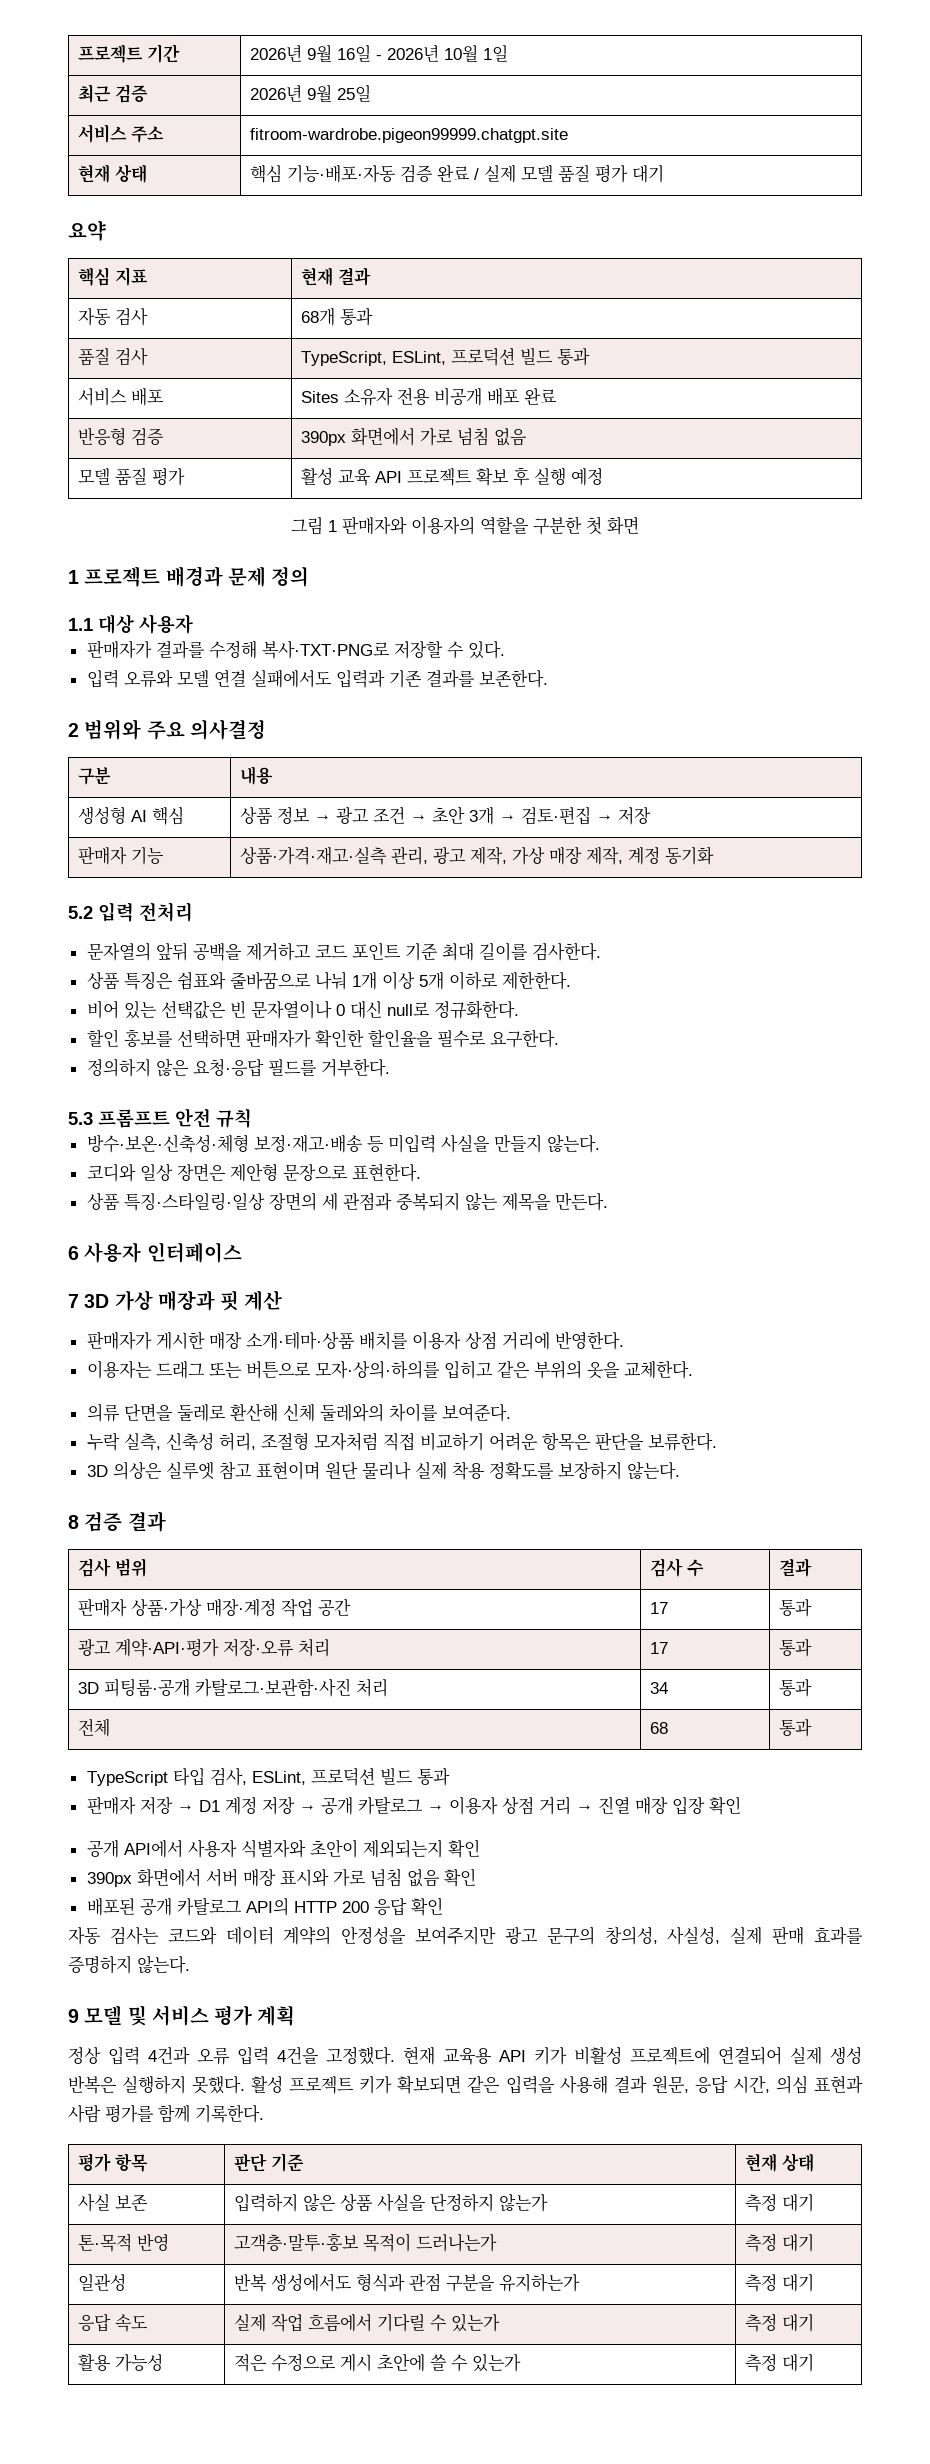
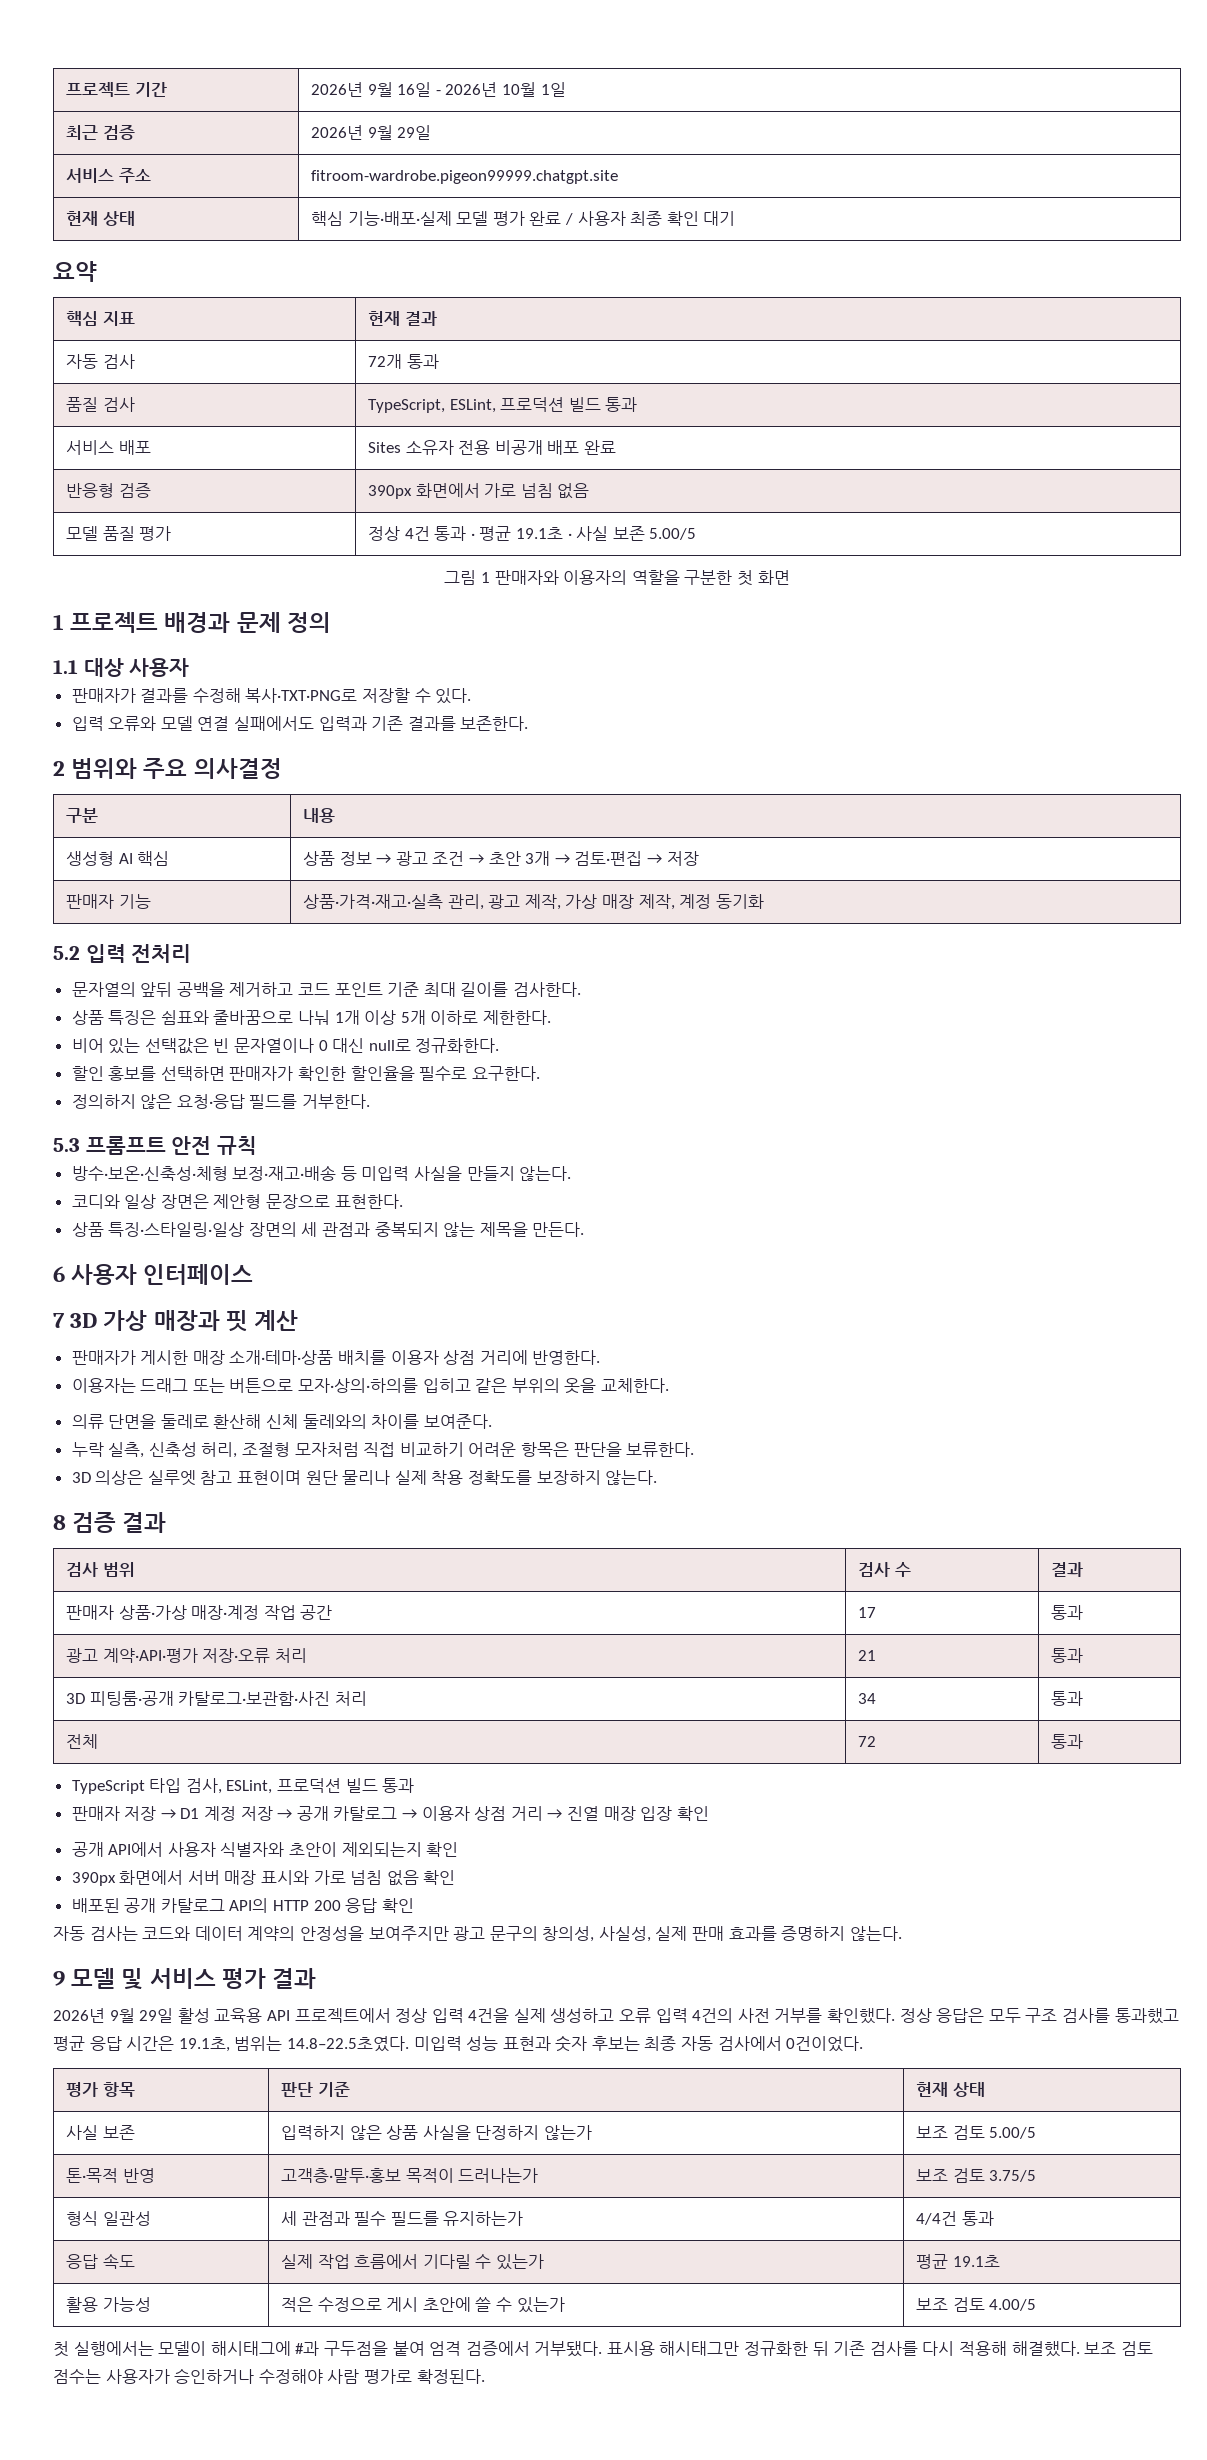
- 최근 검증 | 2026년 9월 25일
+ 최근 검증 | 2026년 9월 29일
- 현재 상태 | 핵심 기능·배포·자동 검증 완료 / 실제 모델 품질 평가 대기
+ 현재 상태 | 핵심 기능·배포·실제 모델 평가 완료 / 사용자 최종 확인 대기
- 자동 검사 | 68개 통과
+ 자동 검사 | 72개 통과
- 모델 품질 평가 | 활성 교육 API 프로젝트 확보 후 실행 예정
+ 모델 품질 평가 | 정상 4건 통과 · 평균 19.1초 · 사실 보존 5.00/5
- 광고 계약·API·평가 저장·오류 처리 | 17 | 통과
+ 광고 계약·API·평가 저장·오류 처리 | 21 | 통과
- 전체 | 68 | 통과
+ 전체 | 72 | 통과
- 9 모델 및 서비스 평가 계획
- 정상 입력 4건과 오류 입력 4건을 고정했다. 현재 교육용 API 키가 비활성 프로젝트에 연결되어 실제 생성 반복은 실행하지 못했다. 활성 프로젝트 키가 확보되면 같은 입력을 사용해 결과 원문, 응답 시간, 의심 표현과 사람 평가를 함께 기록한다.
+ 9 모델 및 서비스 평가 결과
+ 2026년 9월 29일 활성 교육용 API 프로젝트에서 정상 입력 4건을 실제 생성하고 오류 입력 4건의 사전 거부를 확인했다. 정상 응답은 모두 구조 검사를 통과했고 평균 응답 시간은 19.1초, 범위는 14.8–22.5초였다. 미입력 성능 표현과 숫자 후보는 최종 자동 검사에서 0건이었다.
- 사실 보존 | 입력하지 않은 상품 사실을 단정하지 않는가 | 측정 대기
+ 사실 보존 | 입력하지 않은 상품 사실을 단정하지 않는가 | 보조 검토 5.00/5
- 톤·목적 반영 | 고객층·말투·홍보 목적이 드러나는가 | 측정 대기
- 일관성 | 반복 생성에서도 형식과 관점 구분을 유지하는가 | 측정 대기
+ 톤·목적 반영 | 고객층·말투·홍보 목적이 드러나는가 | 보조 검토 3.75/5
+ 형식 일관성 | 세 관점과 필수 필드를 유지하는가 | 4/4건 통과
- 응답 속도 | 실제 작업 흐름에서 기다릴 수 있는가 | 측정 대기
+ 응답 속도 | 실제 작업 흐름에서 기다릴 수 있는가 | 평균 19.1초
- 활용 가능성 | 적은 수정으로 게시 초안에 쓸 수 있는가 | 측정 대기
+ 활용 가능성 | 적은 수정으로 게시 초안에 쓸 수 있는가 | 보조 검토 4.00/5
+ 첫 실행에서는 모델이 해시태그에 #과 구두점을 붙여 엄격 검증에서 거부됐다. 표시용 해시태그만 정규화한 뒤 기존 검사를 다시 적용해 해결했다. 보조 검토 점수는 사용자가 승인하거나 수정해야 사람 평가로 확정된다.

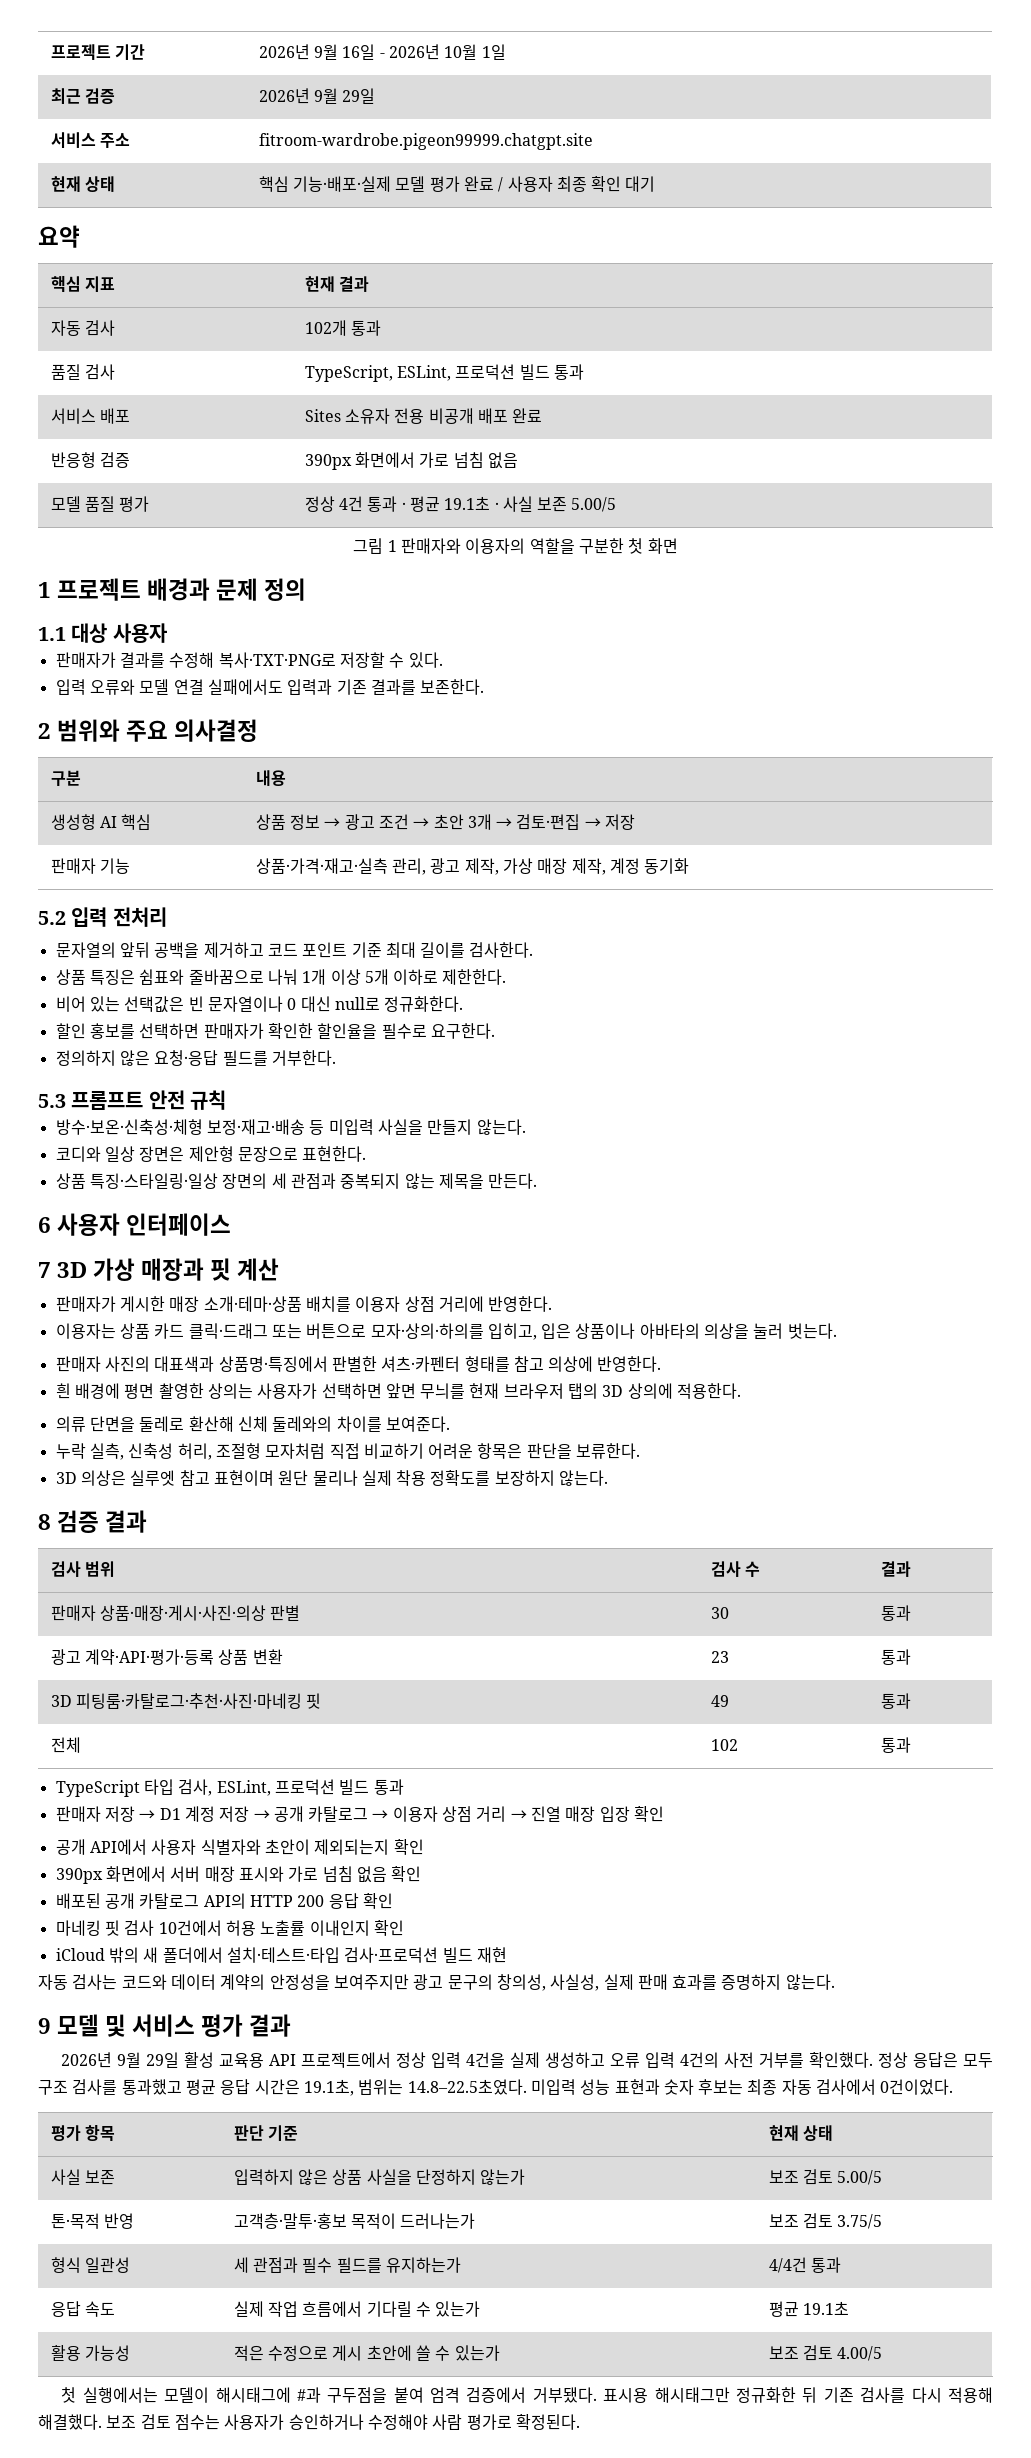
- 자동 검사 | 72개 통과
+ 자동 검사 | 102개 통과
- 이용자는 드래그 또는 버튼으로 모자·상의·하의를 입히고 같은 부위의 옷을 교체한다.
+ 이용자는 상품 카드 클릭·드래그 또는 버튼으로 모자·상의·하의를 입히고, 입은 상품이나 아바타의 의상을 눌러 벗는다.
+ 판매자 사진의 대표색과 상품명·특징에서 판별한 셔츠·카펜터 형태를 참고 의상에 반영한다.
+ 흰 배경에 평면 촬영한 상의는 사용자가 선택하면 앞면 무늬를 현재 브라우저 탭의 3D 상의에 적용한다.
- 판매자 상품·가상 매장·계정 작업 공간 | 17 | 통과
- 광고 계약·API·평가 저장·오류 처리 | 21 | 통과
- 3D 피팅룸·공개 카탈로그·보관함·사진 처리 | 34 | 통과
+ 판매자 상품·매장·게시·사진·의상 판별 | 30 | 통과
+ 광고 계약·API·평가·등록 상품 변환 | 23 | 통과
+ 3D 피팅룸·카탈로그·추천·사진·마네킹 핏 | 49 | 통과
- 전체 | 72 | 통과
+ 전체 | 102 | 통과
+ 마네킹 핏 검사 10건에서 허용 노출률 이내인지 확인
+ iCloud 밖의 새 폴더에서 설치·테스트·타입 검사·프로덕션 빌드 재현

